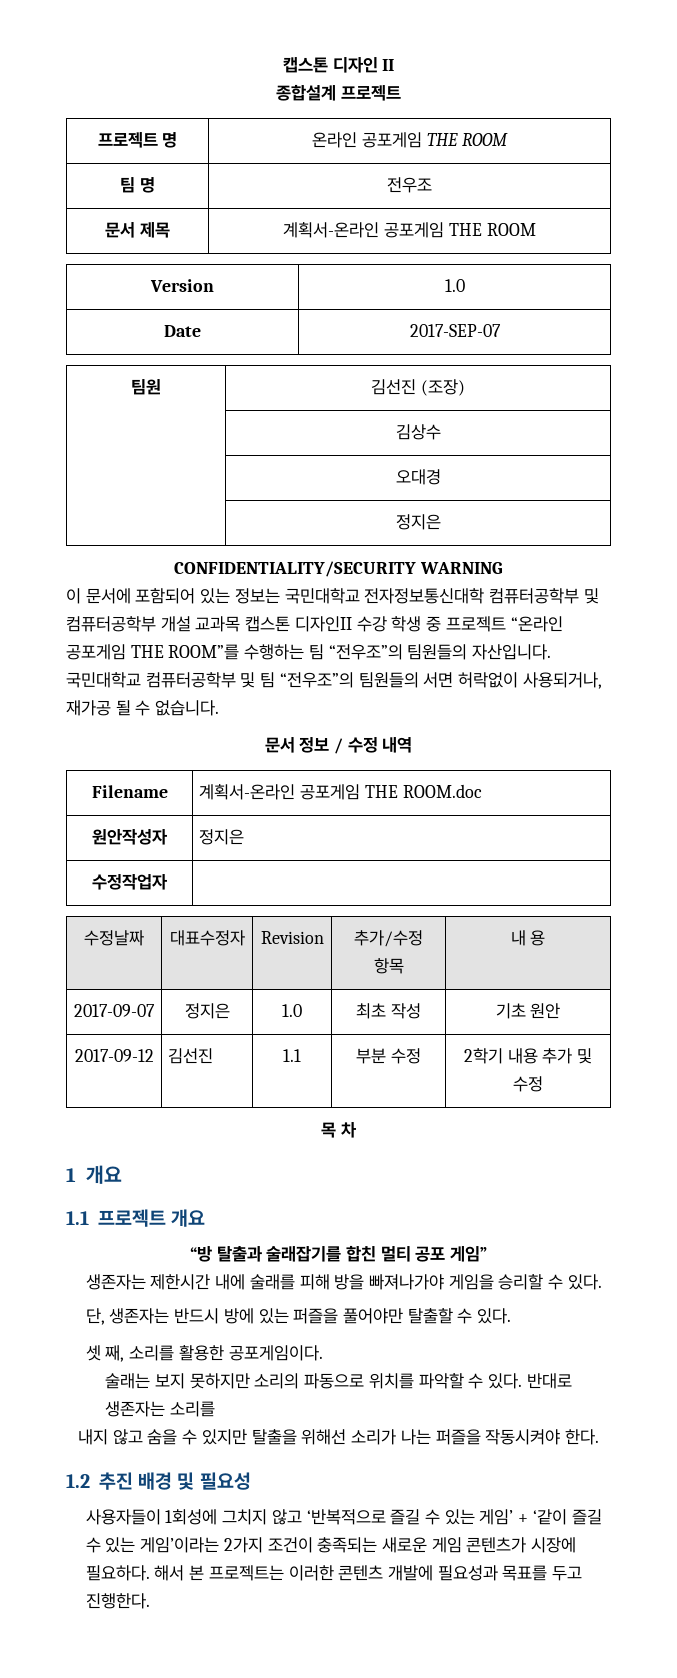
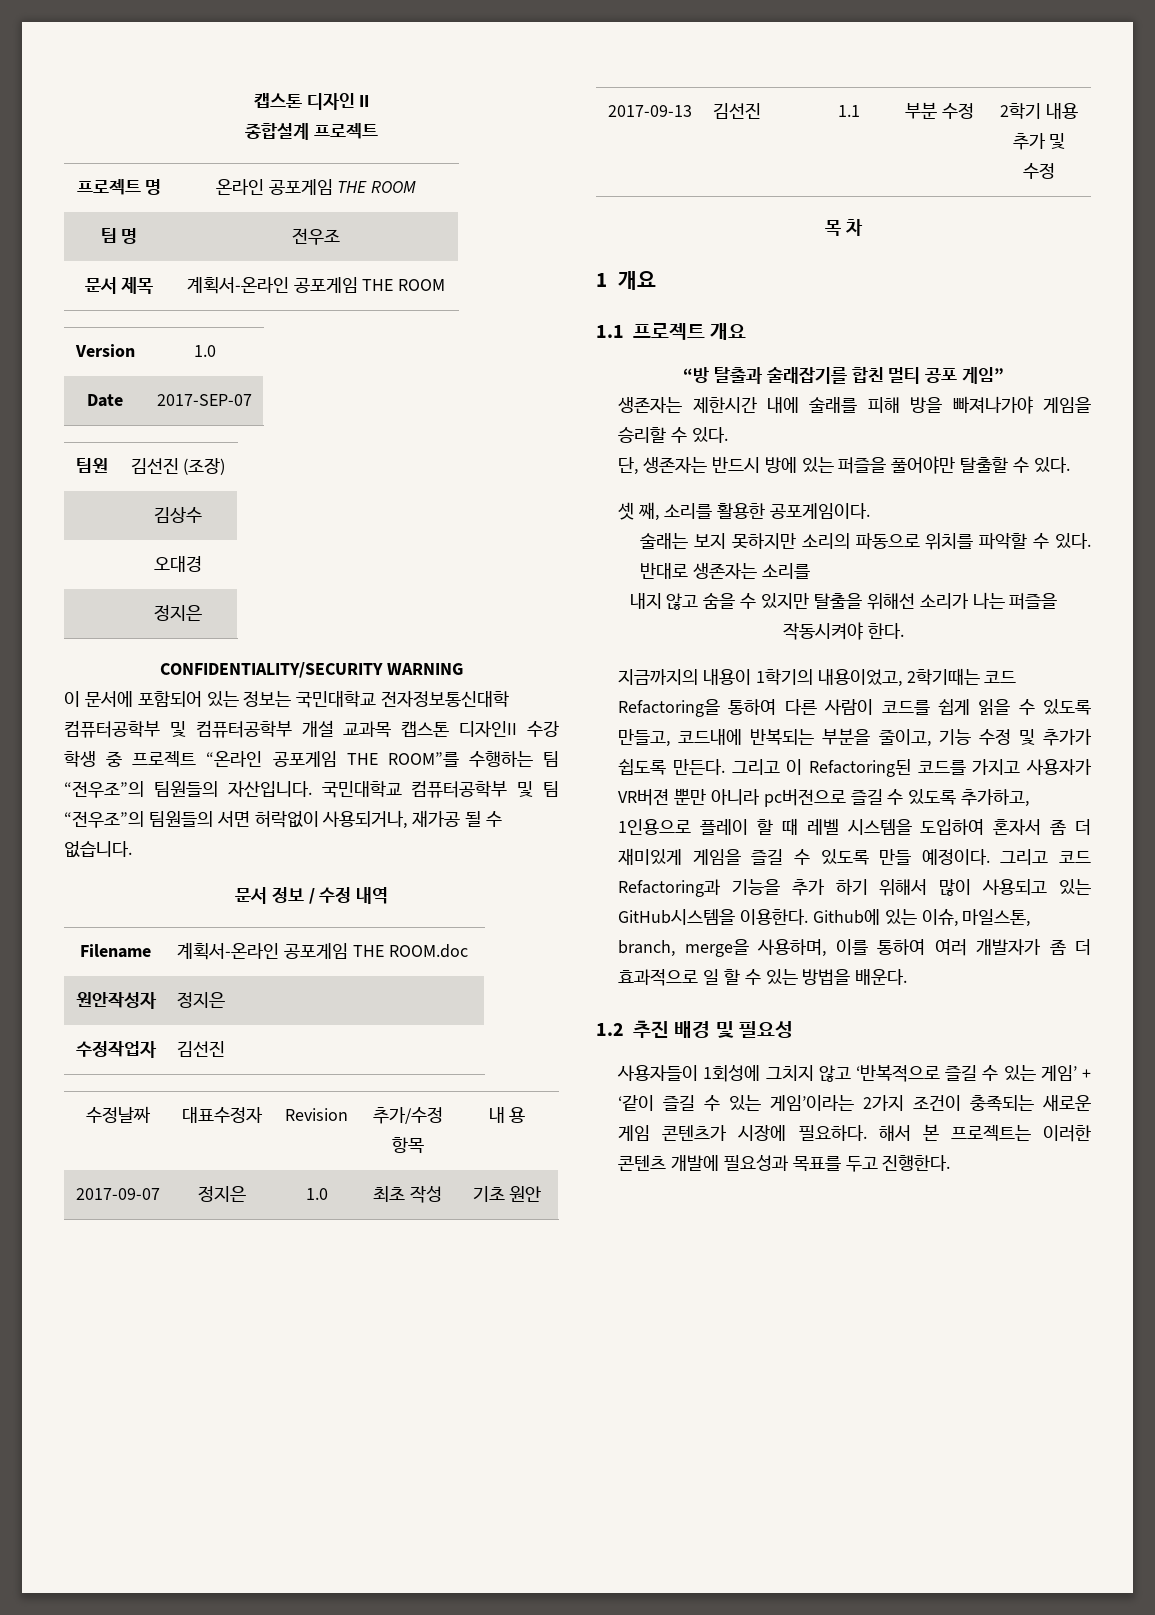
- 수정작업자 |
+ 수정작업자 | 김선진
- 2017-09-12 | 김선진 | 1.1 | 부분 수정 | 2학기 내용 추가 및 수정
+ 2017-09-13 | 김선진 | 1.1 | 부분 수정 | 2학기 내용 추가 및 수정
+ 지금까지의 내용이 1학기의 내용이었고, 2학기때는 코드 Refactoring을 통하여 다른 사람이 코드를 쉽게 읽을 수 있도록 만들고, 코드내에 반복되는 부분을 줄이고, 기능 수정 및 추가가 쉽도록 만든다. 그리고 이 Refactoring된 코드를 가지고 사용자가 VR버젼 뿐만 아니라 pc버전으로 즐길 수 있도록 추가하고, 1인용으로 플레이 할 때 레벨 시스템을 도입하여 혼자서 좀 더 재미있게 게임을 즐길 수 있도록 만들 예정이다. 그리고 코드 Refactoring과 기능을 추가 하기 위해서 많이 사용되고 있는 GitHub시스템을 이용한다. Github에 있는 이슈, 마일스톤, branch, merge을 사용하며, 이를 통하여 여러 개발자가 좀 더 효과적으로 일 할 수 있는 방법을 배운다.

